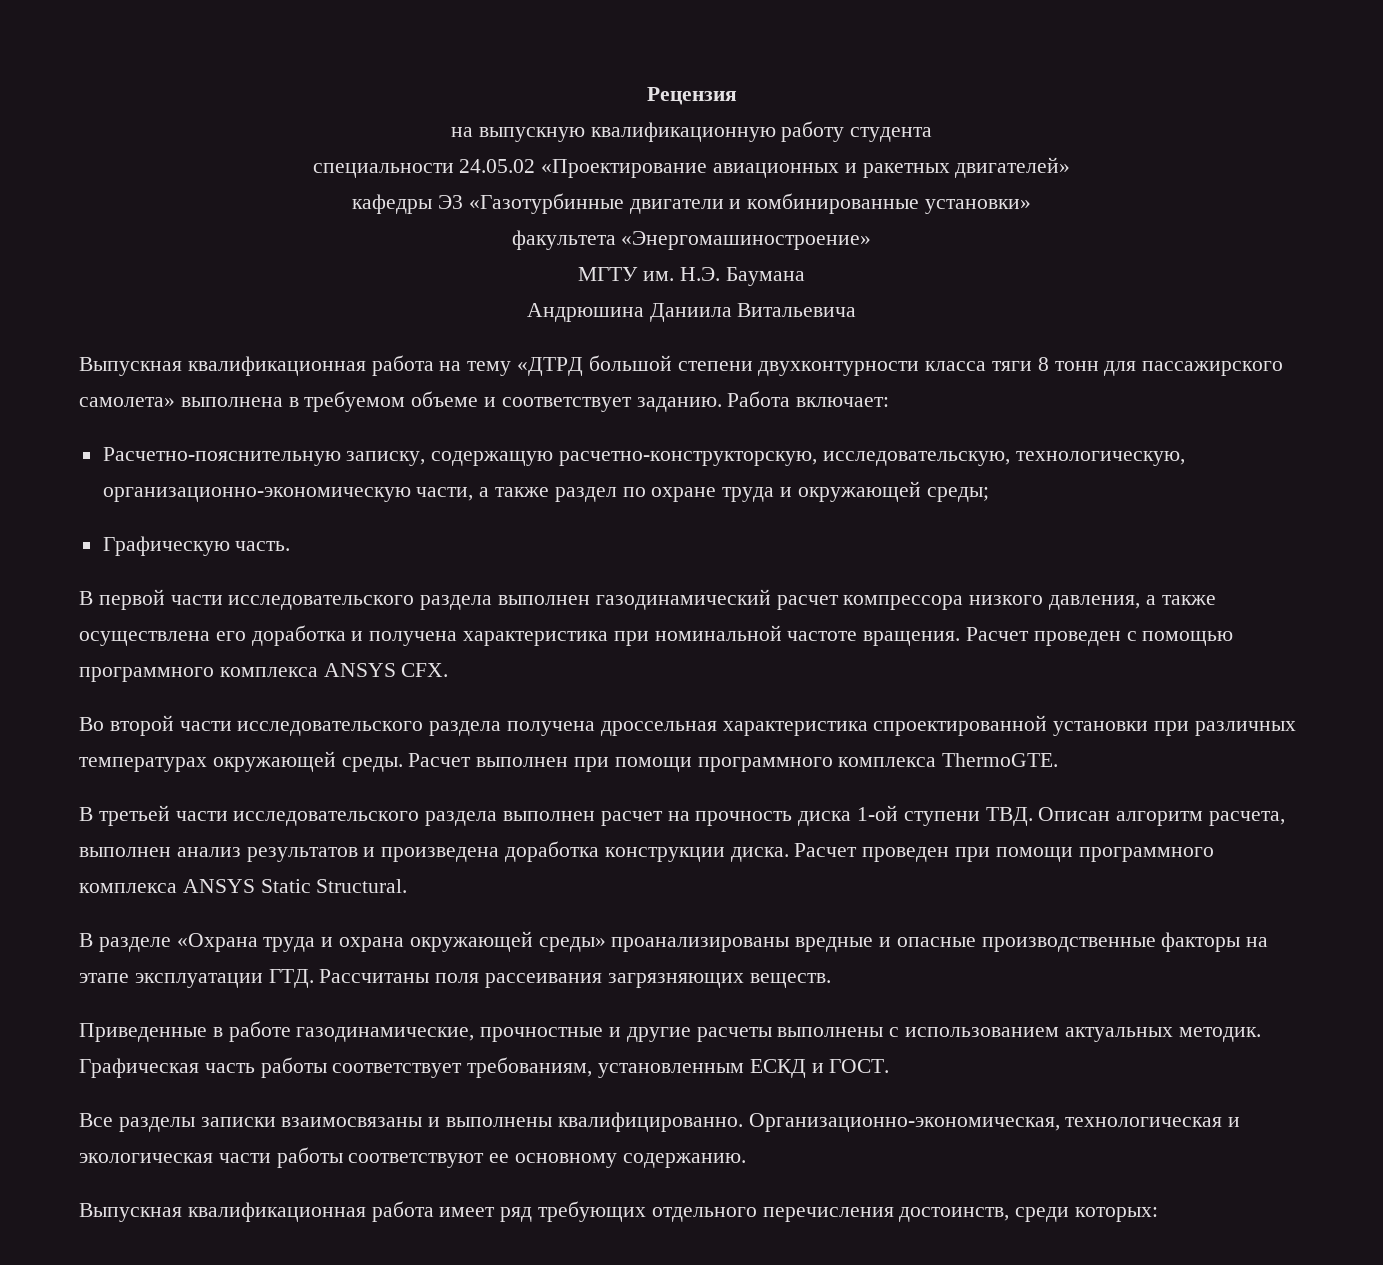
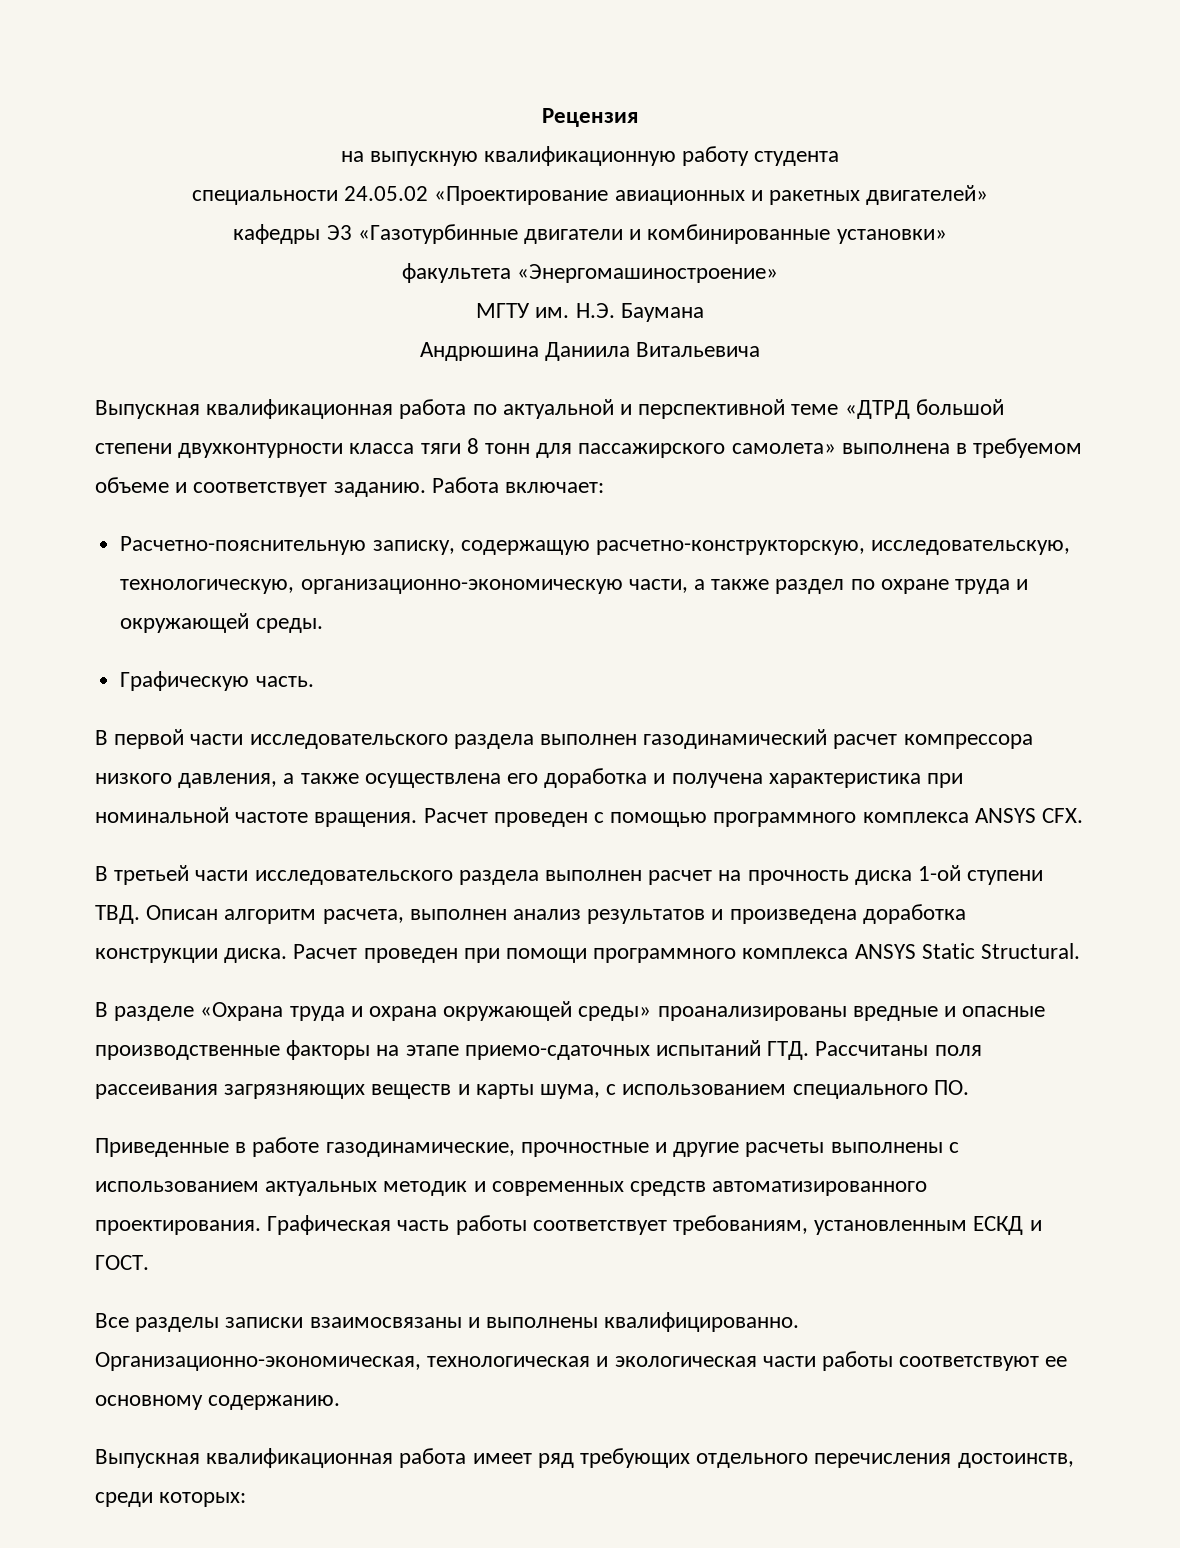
- Выпускная квалификационная работа на тему «ДТРД большой степени двухконтурности класса тяги 8 тонн для пассажирского самолета» выполнена в требуемом объеме и соответствует заданию.
+ Выпускная квалификационная работа по актуальной и перспективной теме «ДТРД большой степени двухконтурности класса тяги 8 тонн для пассажирского самолета» выполнена в требуемом объеме и соответствует заданию.
- Расчетно-пояснительную записку, содержащую расчетно-конструкторскую, исследовательскую, технологическую, организационно-экономическую части, а также раздел по охране труда и окружающей среды;
+ Расчетно-пояснительную записку, содержащую расчетно-конструкторскую, исследовательскую, технологическую, организационно-экономическую части, а также раздел по охране труда и окружающей среды.
- Во второй части исследовательского раздела получена дроссельная характеристика спроектированной установки при различных температурах окружающей среды. Расчет выполнен при помощи программного комплекса ThermoGTE.
- В разделе «Охрана труда и охрана окружающей среды» проанализированы вредные и опасные производственные факторы на этапе эксплуатации ГТД. Рассчитаны поля рассеивания загрязняющих веществ.
+ В разделе «Охрана труда и охрана окружающей среды» проанализированы вредные и опасные производственные факторы на этапе приемо-сдаточных испытаний ГТД. Рассчитаны поля рассеивания загрязняющих веществ и карты шума, с использованием специального ПО.
- Приведенные в работе газодинамические, прочностные и другие расчеты выполнены с использованием актуальных методик.
+ Приведенные в работе газодинамические, прочностные и другие расчеты выполнены с использованием актуальных методик и современных средств автоматизированного проектирования.

